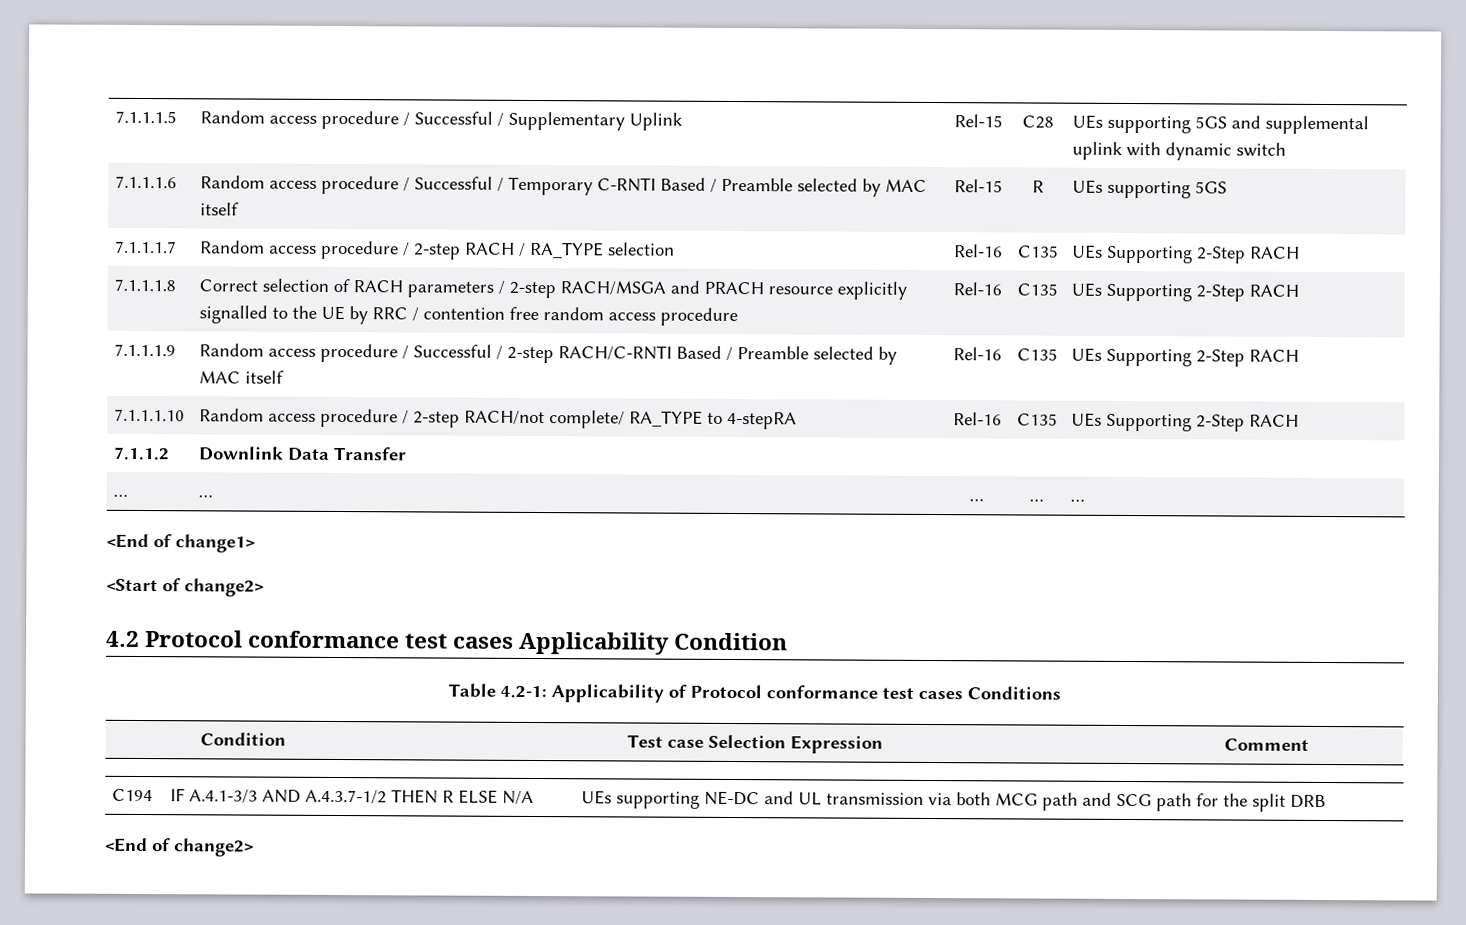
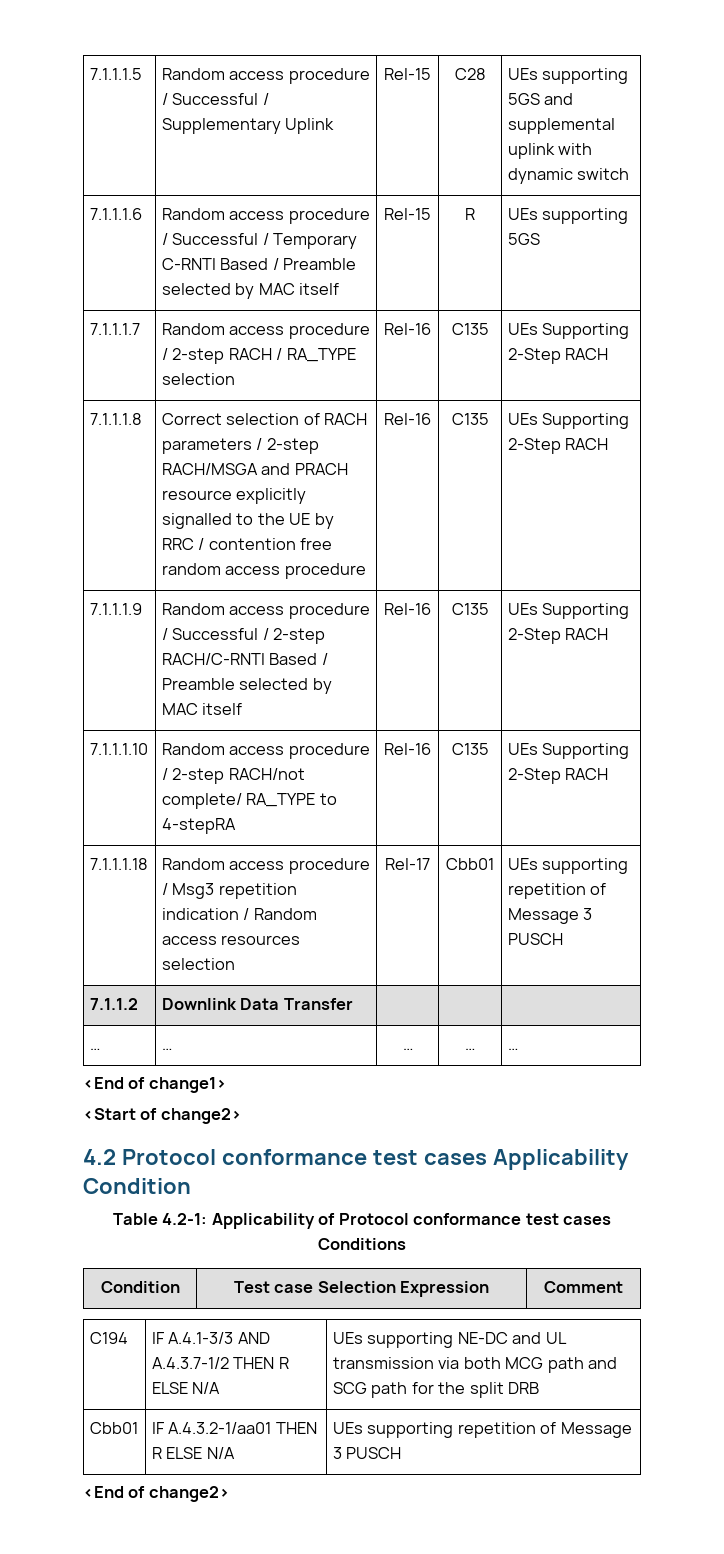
+ 7.1.1.1.18 | Random access procedure / Msg3 repetition indication / Random access resources selection | Rel-17 | Cbb01 | UEs supporting repetition of Message 3 PUSCH
+ Cbb01 | IF A.4.3.2-1/aa01 THEN R ELSE N/A | UEs supporting repetition of Message 3 PUSCH

